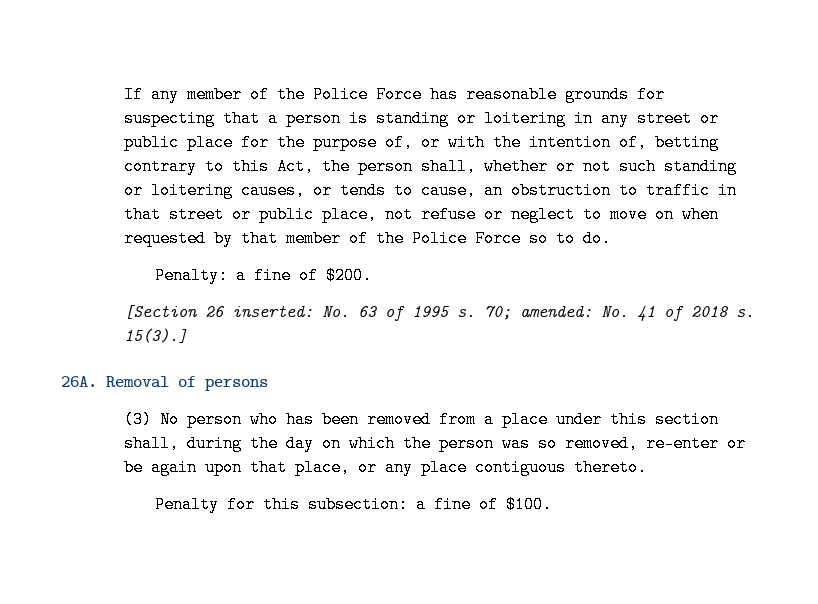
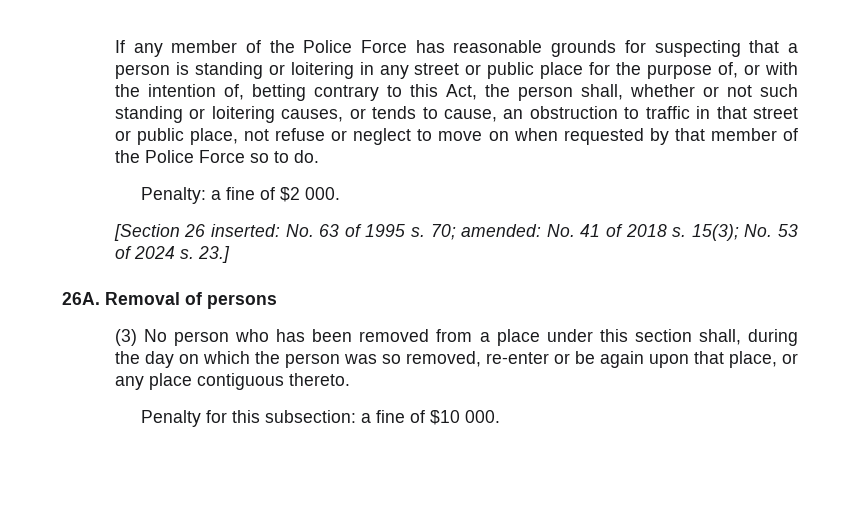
- Penalty: a fine of $200.
+ Penalty: a fine of $2 000.
- 15(3).]
+ 15(3); No. 53 of 2024 s. 23.]
- Penalty for this subsection: a fine of $100.
+ Penalty for this subsection: a fine of $10 000.

